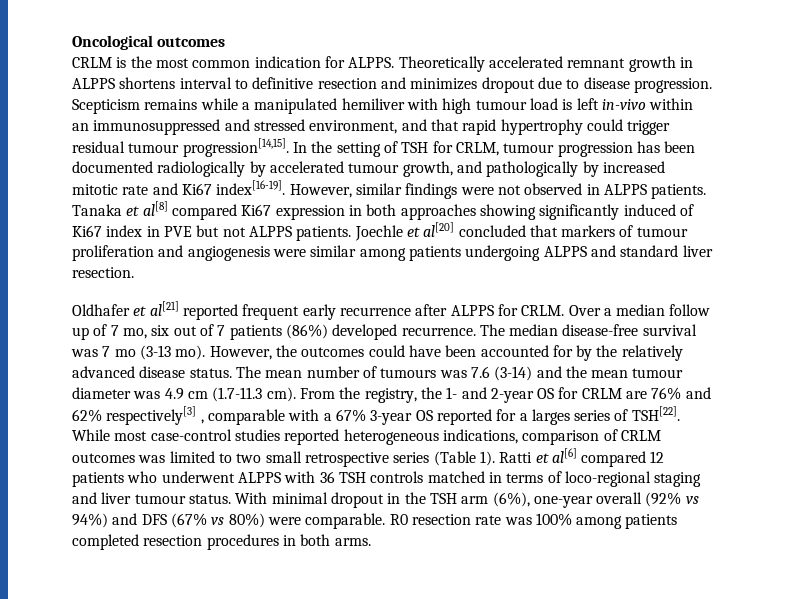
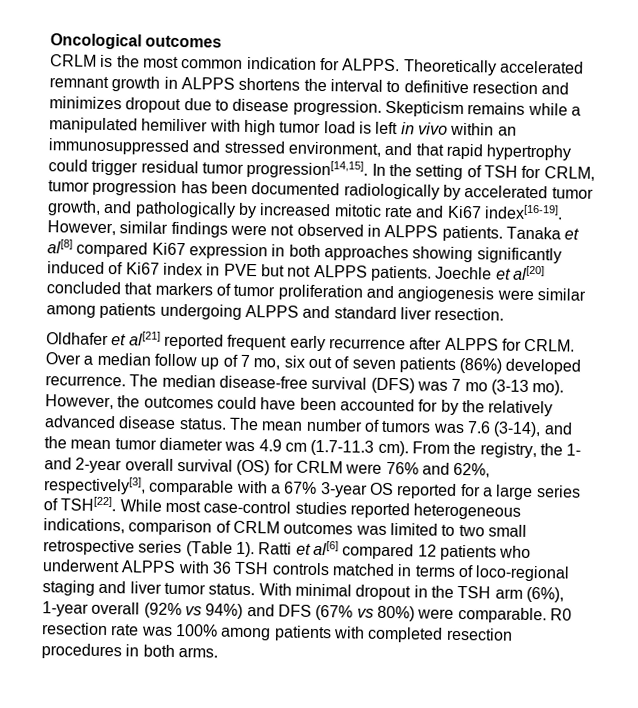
- Theoretically accelerated remnant growth in ALPPS shortens interval to definitive resection and minimizes dropout due to disease progression.
+ Theoretically accelerated remnant growth in ALPPS shortens the interval to definitive resection and minimizes dropout due to disease progression.
- Scepticism remains while a manipulated hemiliver with high tumour load is left in-vivo within an immunosuppressed and stressed environment, and that rapid hypertrophy could trigger residual tumour progression[14,15].
+ Skepticism remains while a manipulated hemiliver with high tumor load is left in vivo within an immunosuppressed and stressed environment, and that rapid hypertrophy could trigger residual tumor progression[14,15].
- In the setting of TSH for CRLM, tumour progression has been documented radiologically by accelerated tumour growth, and pathologically by increased mitotic rate and Ki67 index[16-19].
+ In the setting of TSH for CRLM, tumor progression has been documented radiologically by accelerated tumor growth, and pathologically by increased mitotic rate and Ki67 index[16-19].
- Joechle et al[20] concluded that markers of tumour proliferation and angiogenesis were similar among patients undergoing ALPPS and standard liver resection.
+ Joechle et al[20] concluded that markers of tumor proliferation and angiogenesis were similar among patients undergoing ALPPS and standard liver resection.
- Over a median follow up of 7 mo, six out of 7 patients (86%) developed recurrence.
+ Over a median follow up of 7 mo, six out of seven patients (86%) developed recurrence.
- The median disease-free survival was 7 mo (3-13 mo).
+ The median disease-free survival (DFS) was 7 mo (3-13 mo).
- The mean number of tumours was 7.6 (3-14) and the mean tumour diameter was 4.9 cm (1.7-11.3 cm).
+ The mean number of tumors was 7.6 (3-14), and the mean tumor diameter was 4.9 cm (1.7-11.3 cm).
- From the registry, the 1- and 2-year OS for CRLM are 76% and 62% respectively[3] , comparable with a 67% 3-year OS reported for a larges series of TSH[22].
+ From the registry, the 1- and 2-year overall survival (OS) for CRLM were 76% and 62%, respectively[3], comparable with a 67% 3-year OS reported for a large series of TSH[22].
- Ratti et al[6] compared 12 patients who underwent ALPPS with 36 TSH controls matched in terms of loco-regional staging and liver tumour status.
+ Ratti et al[6] compared 12 patients who underwent ALPPS with 36 TSH controls matched in terms of loco-regional staging and liver tumor status.
- With minimal dropout in the TSH arm (6%), one-year overall (92% vs 94%) and DFS (67% vs 80%) were comparable.
+ With minimal dropout in the TSH arm (6%), 1-year overall (92% vs 94%) and DFS (67% vs 80%) were comparable.
- R0 resection rate was 100% among patients completed resection procedures in both arms.
+ R0 resection rate was 100% among patients with completed resection procedures in both arms.

